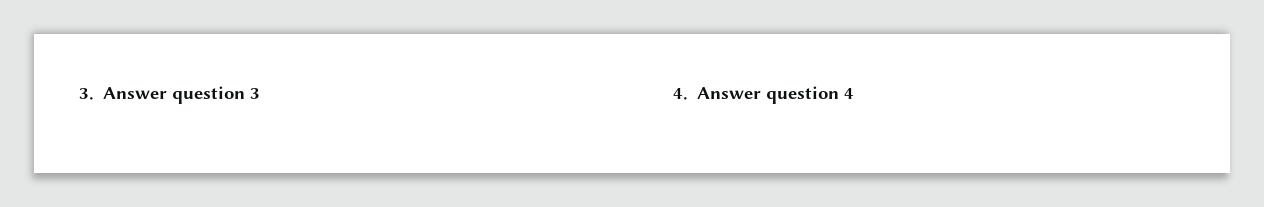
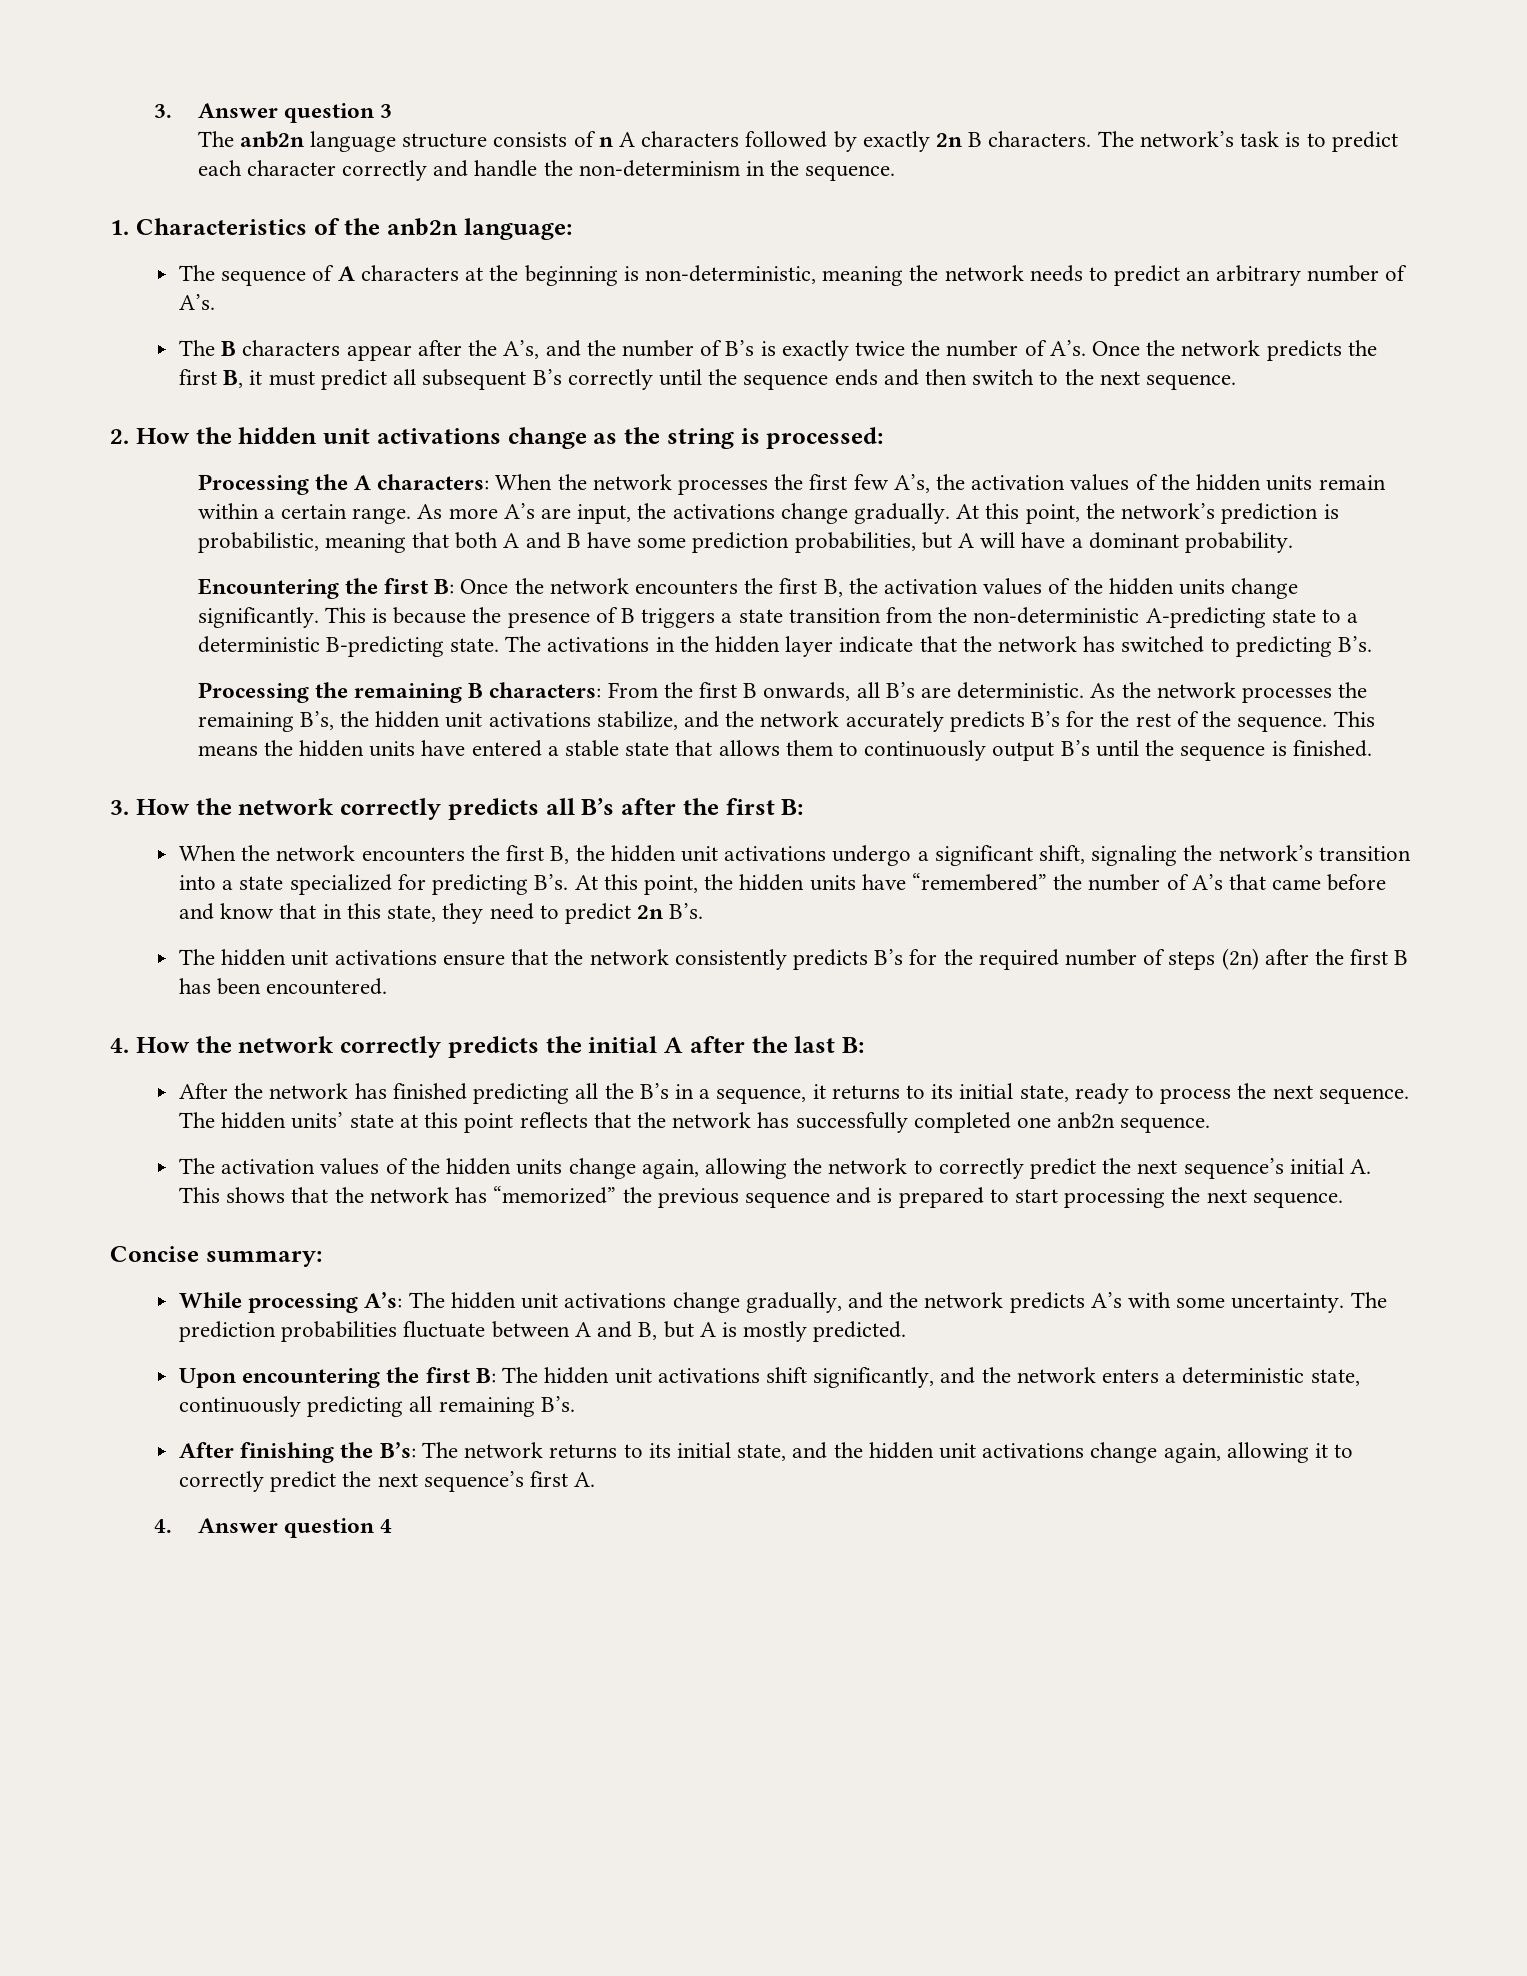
+ The anb2n language structure consists of n A characters followed by exactly 2n B characters. The network’s task is to predict each character correctly and handle the non-determinism in the sequence.
+ 1. Characteristics of the anb2n language:
+ The sequence of A characters at the beginning is non-deterministic, meaning the network needs to predict an arbitrary number of A’s.
+ The B characters appear after the A’s, and the number of B’s is exactly twice the number of A’s. Once the network predicts the first B, it must predict all subsequent B’s correctly until the sequence ends and then switch to the next sequence.
+ 2. How the hidden unit activations change as the string is processed:
+ Processing the A characters: When the network processes the first few A’s, the activation values of the hidden units remain within a certain range. As more A’s are input, the activations change gradually. At this point, the network’s prediction is probabilistic, meaning that both A and B have some prediction probabilities, but A will have a dominant probability.
+ Encountering the first B: Once the network encounters the first B, the activation values of the hidden units change significantly. This is because the presence of B triggers a state transition from the non-deterministic A-predicting state to a deterministic B-predicting state. The activations in the hidden layer indicate that the network has switched to predicting B’s.
+ Processing the remaining B characters: From the first B onwards, all B’s are deterministic. As the network processes the remaining B’s, the hidden unit activations stabilize, and the network accurately predicts B’s for the rest of the sequence. This means the hidden units have entered a stable state that allows them to continuously output B’s until the sequence is finished.
+ 3. How the network correctly predicts all B’s after the first B:
+ When the network encounters the first B, the hidden unit activations undergo a significant shift, signaling the network’s transition into a state specialized for predicting B’s. At this point, the hidden units have “remembered” the number of A’s that came before and know that in this state, they need to predict 2n B’s.
+ The hidden unit activations ensure that the network consistently predicts B’s for the required number of steps (2n) after the first B has been encountered.
+ 4. How the network correctly predicts the initial A after the last B:
+ After the network has finished predicting all the B’s in a sequence, it returns to its initial state, ready to process the next sequence. The hidden units’ state at this point reflects that the network has successfully completed one anb2n sequence.
+ The activation values of the hidden units change again, allowing the network to correctly predict the next sequence’s initial A. This shows that the network has “memorized” the previous sequence and is prepared to start processing the next sequence.
+ Concise summary:
+ While processing A’s: The hidden unit activations change gradually, and the network predicts A’s with some uncertainty. The prediction probabilities fluctuate between A and B, but A is mostly predicted.
+ Upon encountering the first B: The hidden unit activations shift significantly, and the network enters a deterministic state, continuously predicting all remaining B’s.
+ After finishing the B’s: The network returns to its initial state, and the hidden unit activations change again, allowing it to correctly predict the next sequence’s first A.

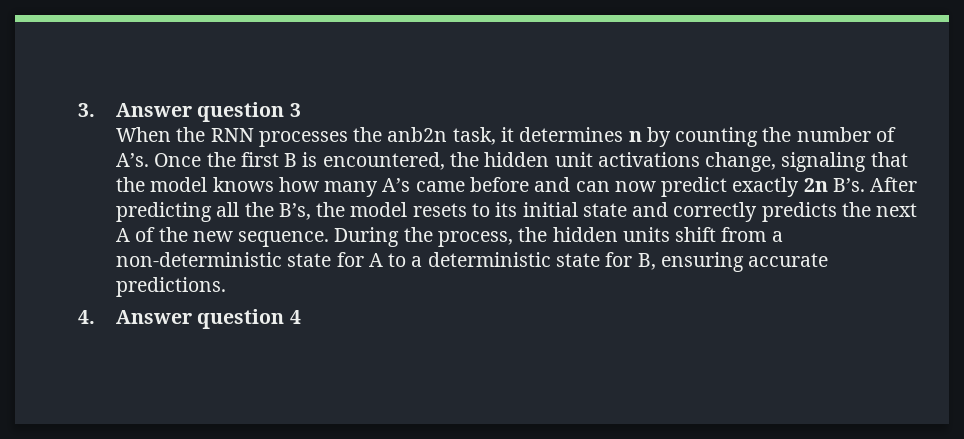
- The anb2n language structure consists of n A characters followed by exactly 2n B characters. The network’s task is to predict each character correctly and handle the non-determinism in the sequence.
- 1. Characteristics of the anb2n language:
- The sequence of A characters at the beginning is non-deterministic, meaning the network needs to predict an arbitrary number of A’s.
- The B characters appear after the A’s, and the number of B’s is exactly twice the number of A’s. Once the network predicts the first B, it must predict all subsequent B’s correctly until the sequence ends and then switch to the next sequence.
- 2. How the hidden unit activations change as the string is processed:
- Processing the A characters: When the network processes the first few A’s, the activation values of the hidden units remain within a certain range. As more A’s are input, the activations change gradually. At this point, the network’s prediction is probabilistic, meaning that both A and B have some prediction probabilities, but A will have a dominant probability.
- Encountering the first B: Once the network encounters the first B, the activation values of the hidden units change significantly. This is because the presence of B triggers a state transition from the non-deterministic A-predicting state to a deterministic B-predicting state. The activations in the hidden layer indicate that the network has switched to predicting B’s.
- Processing the remaining B characters: From the first B onwards, all B’s are deterministic. As the network processes the remaining B’s, the hidden unit activations stabilize, and the network accurately predicts B’s for the rest of the sequence. This means the hidden units have entered a stable state that allows them to continuously output B’s until the sequence is finished.
- 3. How the network correctly predicts all B’s after the first B:
- When the network encounters the first B, the hidden unit activations undergo a significant shift, signaling the network’s transition into a state specialized for predicting B’s. At this point, the hidden units have “remembered” the number of A’s that came before and know that in this state, they need to predict 2n B’s.
- The hidden unit activations ensure that the network consistently predicts B’s for the required number of steps (2n) after the first B has been encountered.
- 4. How the network correctly predicts the initial A after the last B:
- After the network has finished predicting all the B’s in a sequence, it returns to its initial state, ready to process the next sequence. The hidden units’ state at this point reflects that the network has successfully completed one anb2n sequence.
- The activation values of the hidden units change again, allowing the network to correctly predict the next sequence’s initial A. This shows that the network has “memorized” the previous sequence and is prepared to start processing the next sequence.
- Concise summary:
- While processing A’s: The hidden unit activations change gradually, and the network predicts A’s with some uncertainty. The prediction probabilities fluctuate between A and B, but A is mostly predicted.
- Upon encountering the first B: The hidden unit activations shift significantly, and the network enters a deterministic state, continuously predicting all remaining B’s.
- After finishing the B’s: The network returns to its initial state, and the hidden unit activations change again, allowing it to correctly predict the next sequence’s first A.
+ When the RNN processes the anb2n task, it determines n by counting the number of A’s. Once the first B is encountered, the hidden unit activations change, signaling that the model knows how many A’s came before and can now predict exactly 2n B’s. After predicting all the B’s, the model resets to its initial state and correctly predicts the next A of the new sequence. During the process, the hidden units shift from a non-deterministic state for A to a deterministic state for B, ensuring accurate predictions.

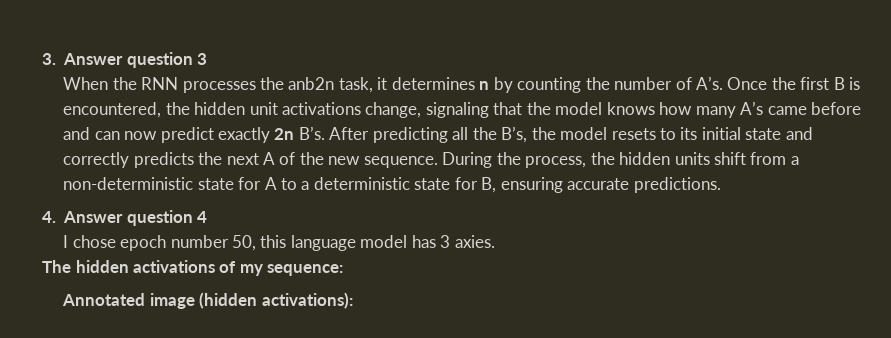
+ I chose epoch number 50, this language model has 3 axies.
+ The hidden activations of my sequence:
+ Annotated image (hidden activations):

